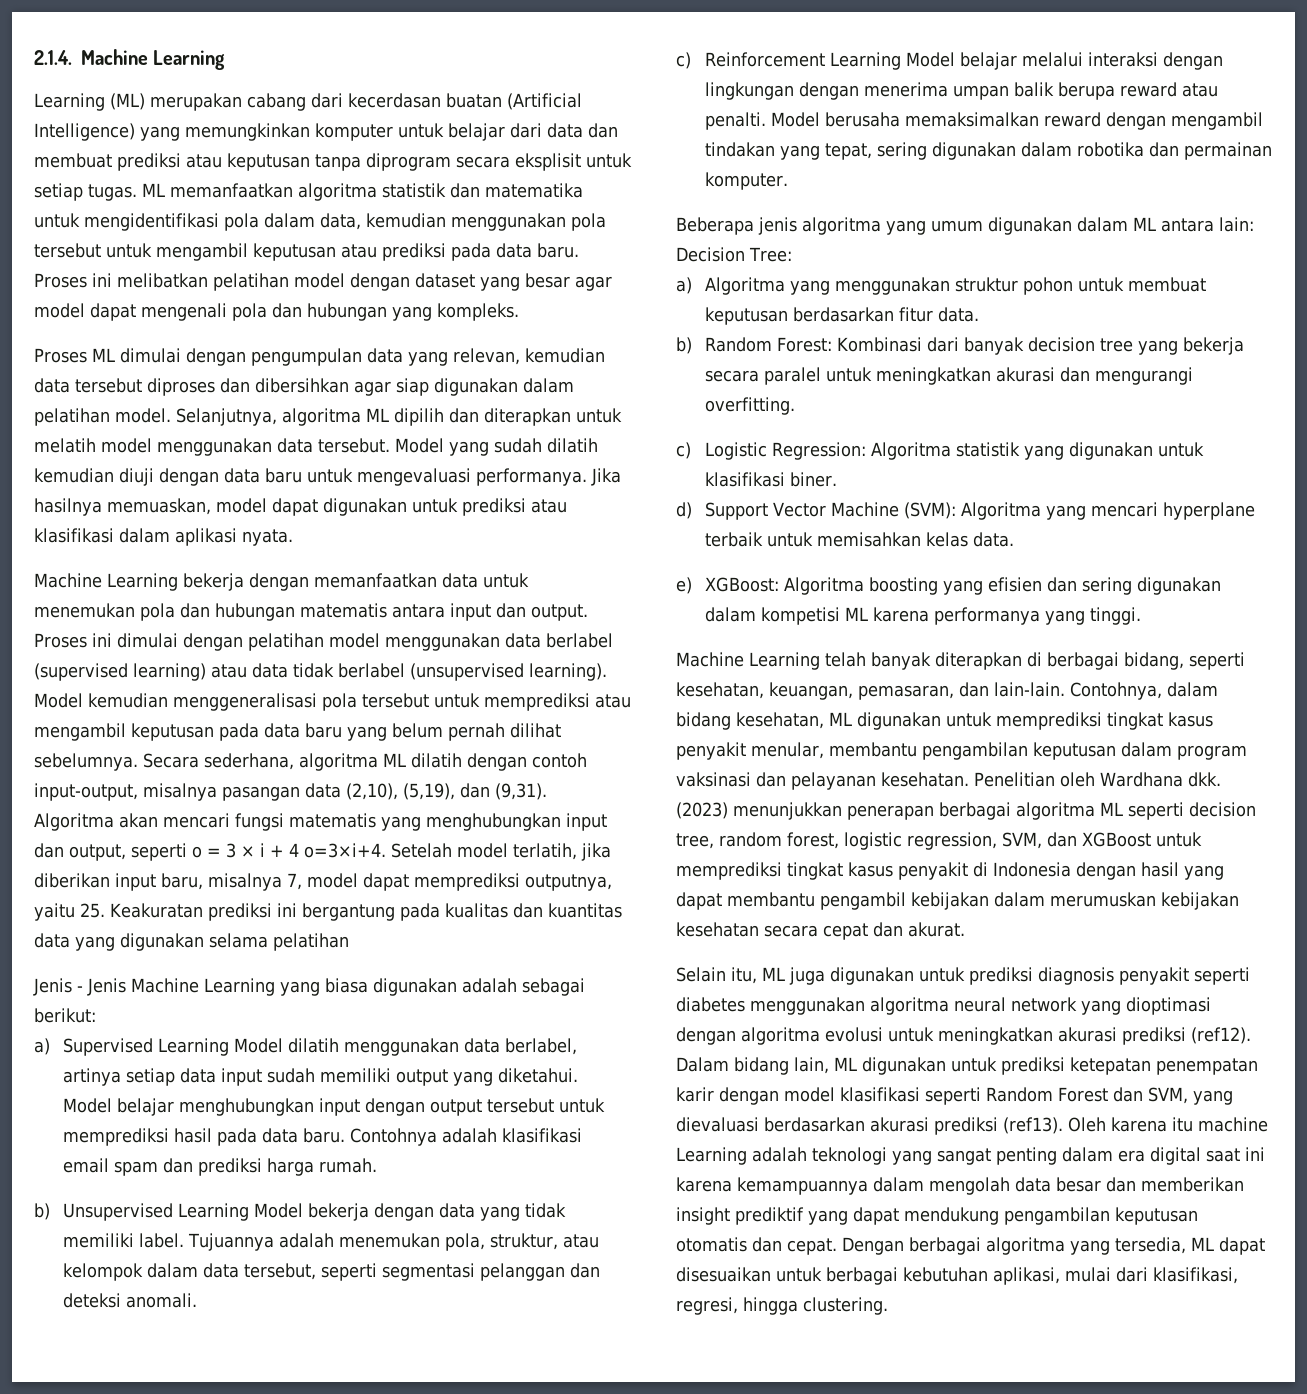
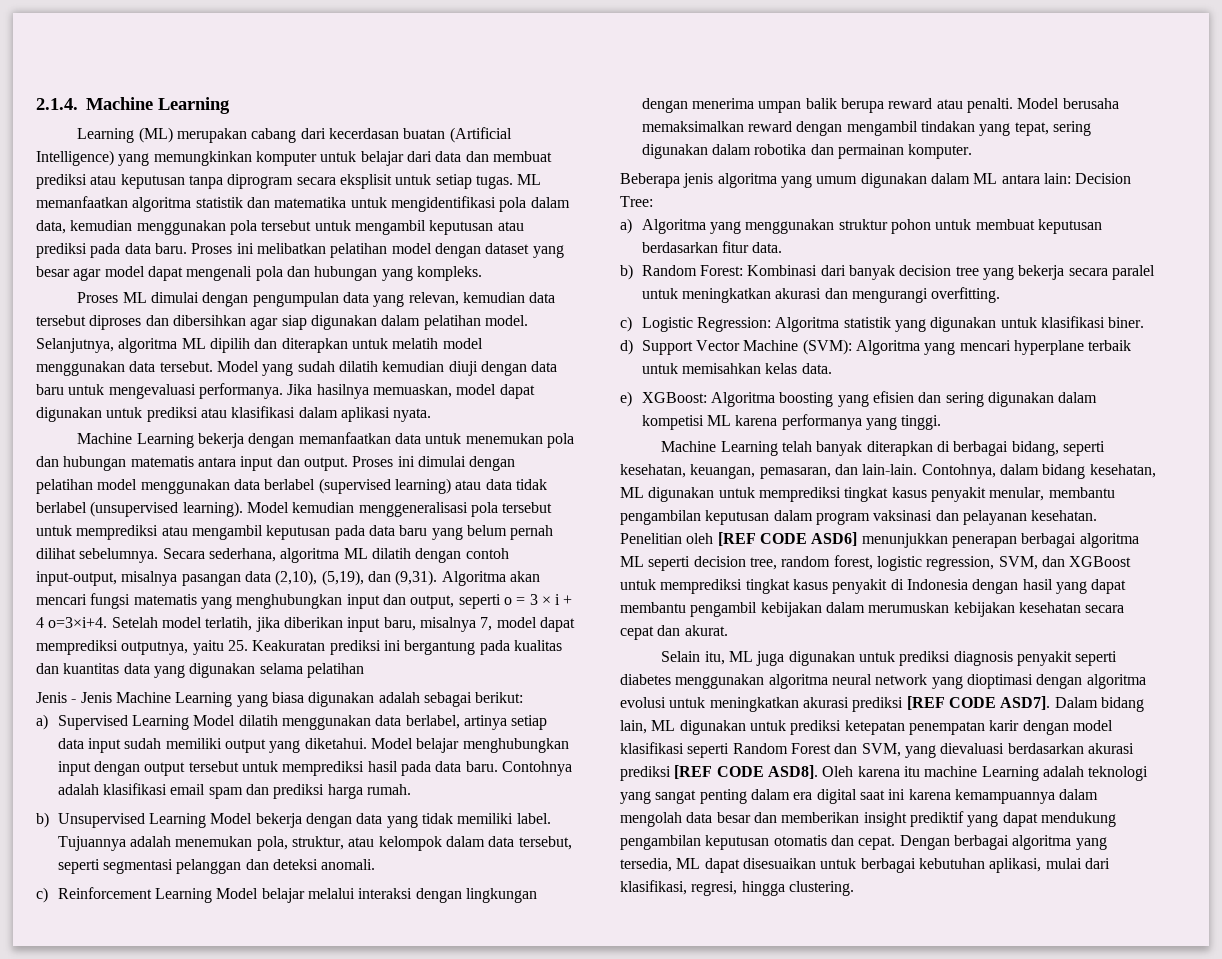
- Penelitian oleh Wardhana dkk. (2023) menunjukkan penerapan berbagai algoritma ML seperti decision tree, random forest, logistic regression, SVM, dan XGBoost untuk memprediksi tingkat kasus penyakit di Indonesia dengan hasil yang dapat membantu pengambil kebijakan dalam merumuskan kebijakan kesehatan secara cepat dan akurat.
+ Penelitian oleh [REF CODE ASD6] menunjukkan penerapan berbagai algoritma ML seperti decision tree, random forest, logistic regression, SVM, dan XGBoost untuk memprediksi tingkat kasus penyakit di Indonesia dengan hasil yang dapat membantu pengambil kebijakan dalam merumuskan kebijakan kesehatan secara cepat dan akurat.
- Selain itu, ML juga digunakan untuk prediksi diagnosis penyakit seperti diabetes menggunakan algoritma neural network yang dioptimasi dengan algoritma evolusi untuk meningkatkan akurasi prediksi (ref12).
+ Selain itu, ML juga digunakan untuk prediksi diagnosis penyakit seperti diabetes menggunakan algoritma neural network yang dioptimasi dengan algoritma evolusi untuk meningkatkan akurasi prediksi [REF CODE ASD7].
- Dalam bidang lain, ML digunakan untuk prediksi ketepatan penempatan karir dengan model klasifikasi seperti Random Forest dan SVM, yang dievaluasi berdasarkan akurasi prediksi (ref13).
+ Dalam bidang lain, ML digunakan untuk prediksi ketepatan penempatan karir dengan model klasifikasi seperti Random Forest dan SVM, yang dievaluasi berdasarkan akurasi prediksi [REF CODE ASD8].

